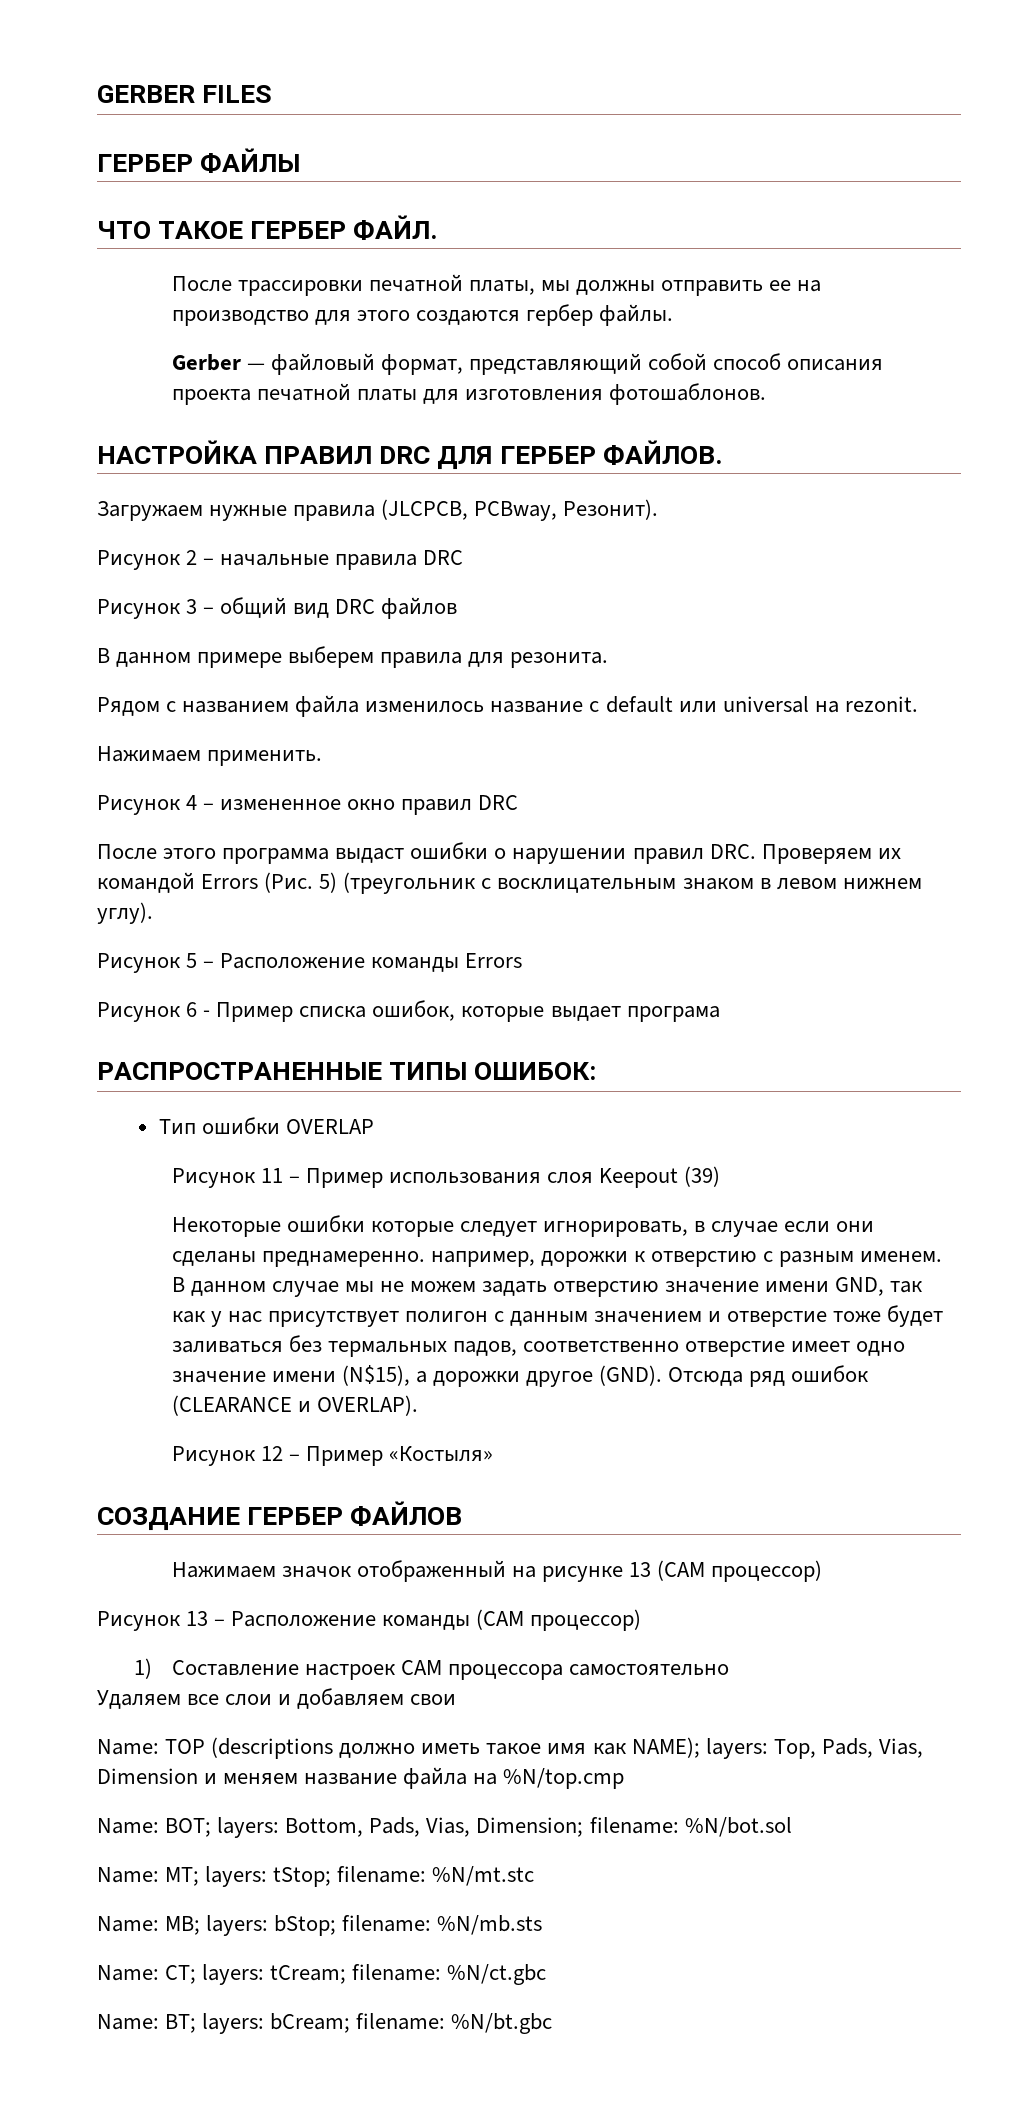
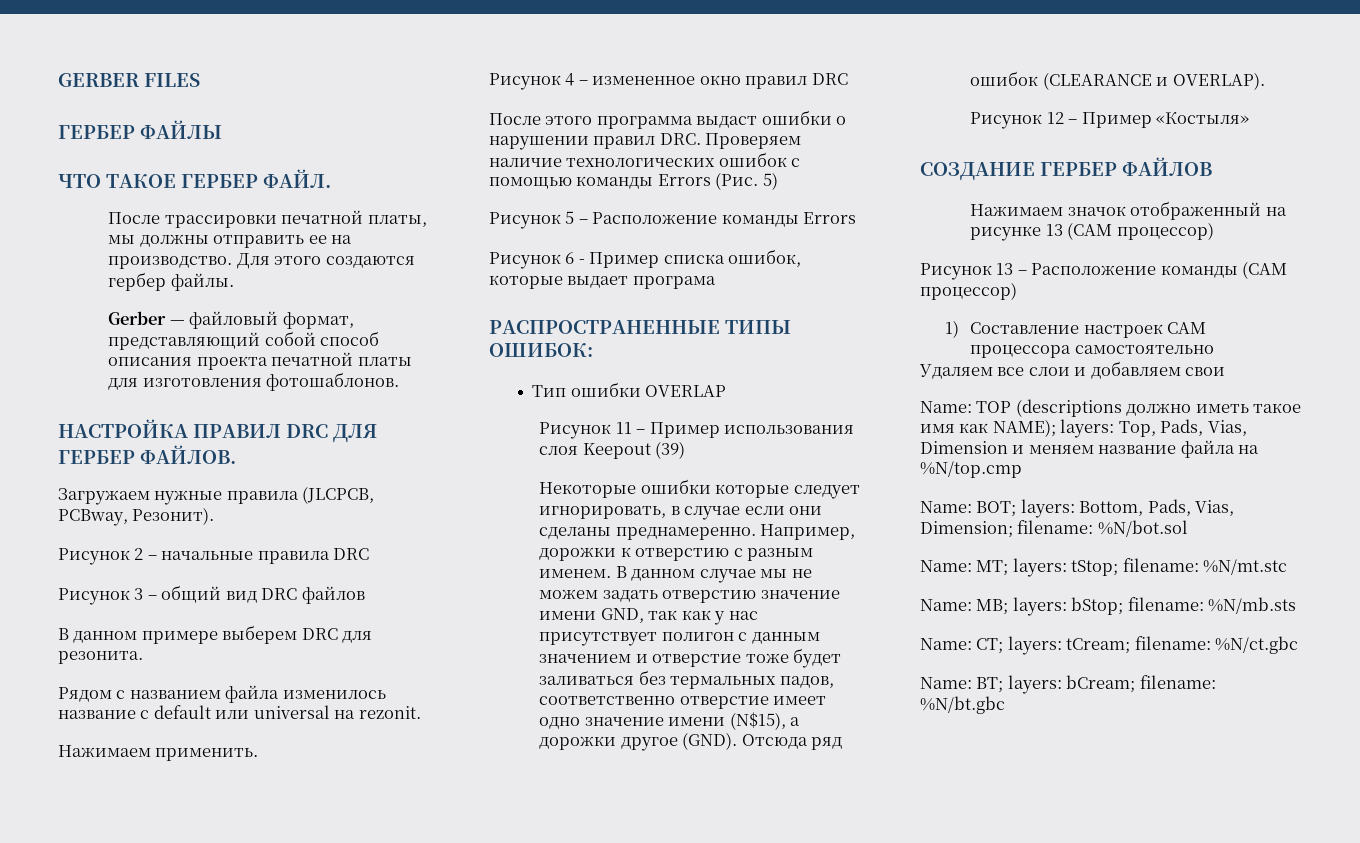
- После трассировки печатной платы, мы должны отправить ее на производство для этого создаются гербер файлы.
+ После трассировки печатной платы, мы должны отправить ее на производство. Для этого создаются гербер файлы.
- В данном примере выберем правила для резонита.
+ В данном примере выберем DRC для резонита.
- После этого программа выдаст ошибки о нарушении правил DRC. Проверяем их командой Errors (Рис. 5) (треугольник с восклицательным знаком в левом нижнем углу).
+ После этого программа выдаст ошибки о нарушении правил DRC. Проверяем наличие технологических ошибок с помощью команды Errors (Рис. 5)
- Некоторые ошибки которые следует игнорировать, в случае если они сделаны преднамеренно. например, дорожки к отверстию с разным именем.
+ Некоторые ошибки которые следует игнорировать, в случае если они сделаны преднамеренно. Например, дорожки к отверстию с разным именем.

